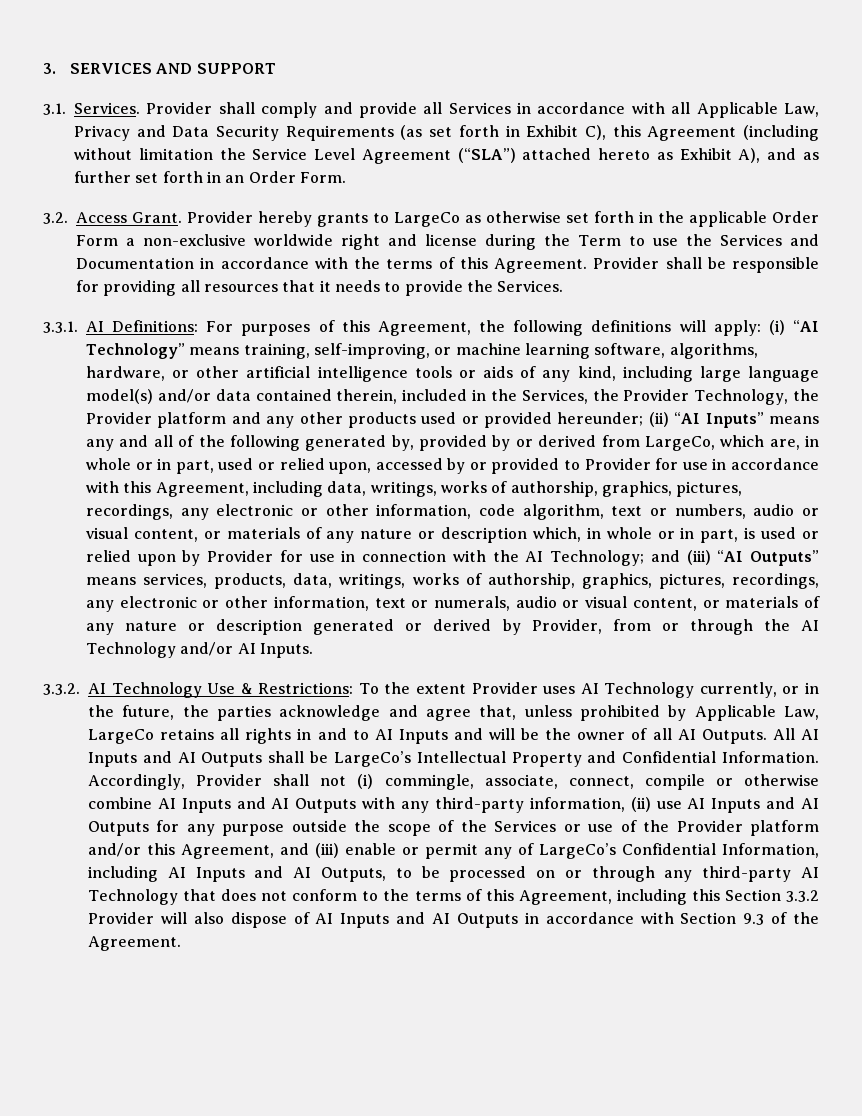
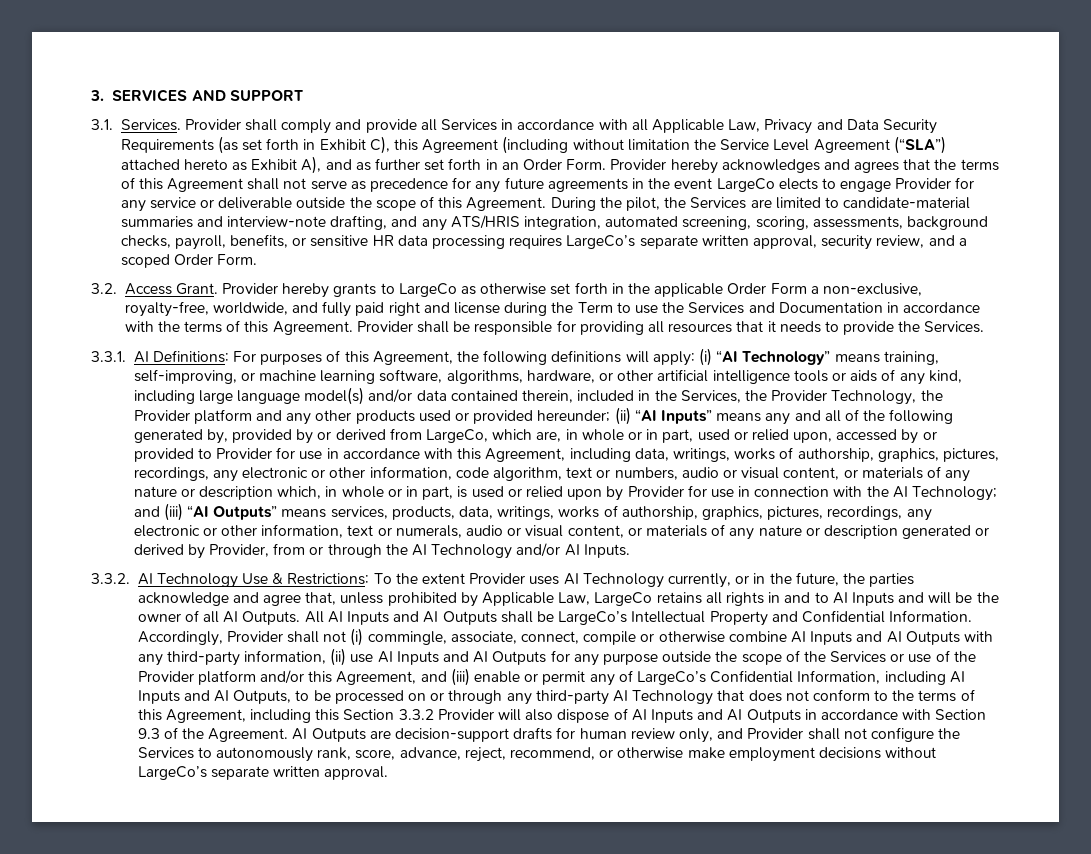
+ Provider hereby acknowledges and agrees that the terms of this Agreement shall not serve as precedence for any future agreements in the event LargeCo elects to engage Provider for any service or deliverable outside the scope of this Agreement. During the pilot, the Services are limited to candidate-material summaries and interview-note drafting, and any ATS/HRIS integration, automated screening, scoring, assessments, background checks, payroll, benefits, or sensitive HR data processing requires LargeCo’s separate written approval, security review, and a scoped Order Form.
- Provider hereby grants to LargeCo as otherwise set forth in the applicable Order Form a non-exclusive worldwide right and license during the Term to use the Services and Documentation in accordance with the terms of this Agreement.
+ Provider hereby grants to LargeCo as otherwise set forth in the applicable Order Form a non-exclusive, royalty-free, worldwide, and fully paid right and license during the Term to use the Services and Documentation in accordance with the terms of this Agreement.
+ AI Outputs are decision-support drafts for human review only, and Provider shall not configure the Services to autonomously rank, score, advance, reject, recommend, or otherwise make employment decisions without LargeCo’s separate written approval.

